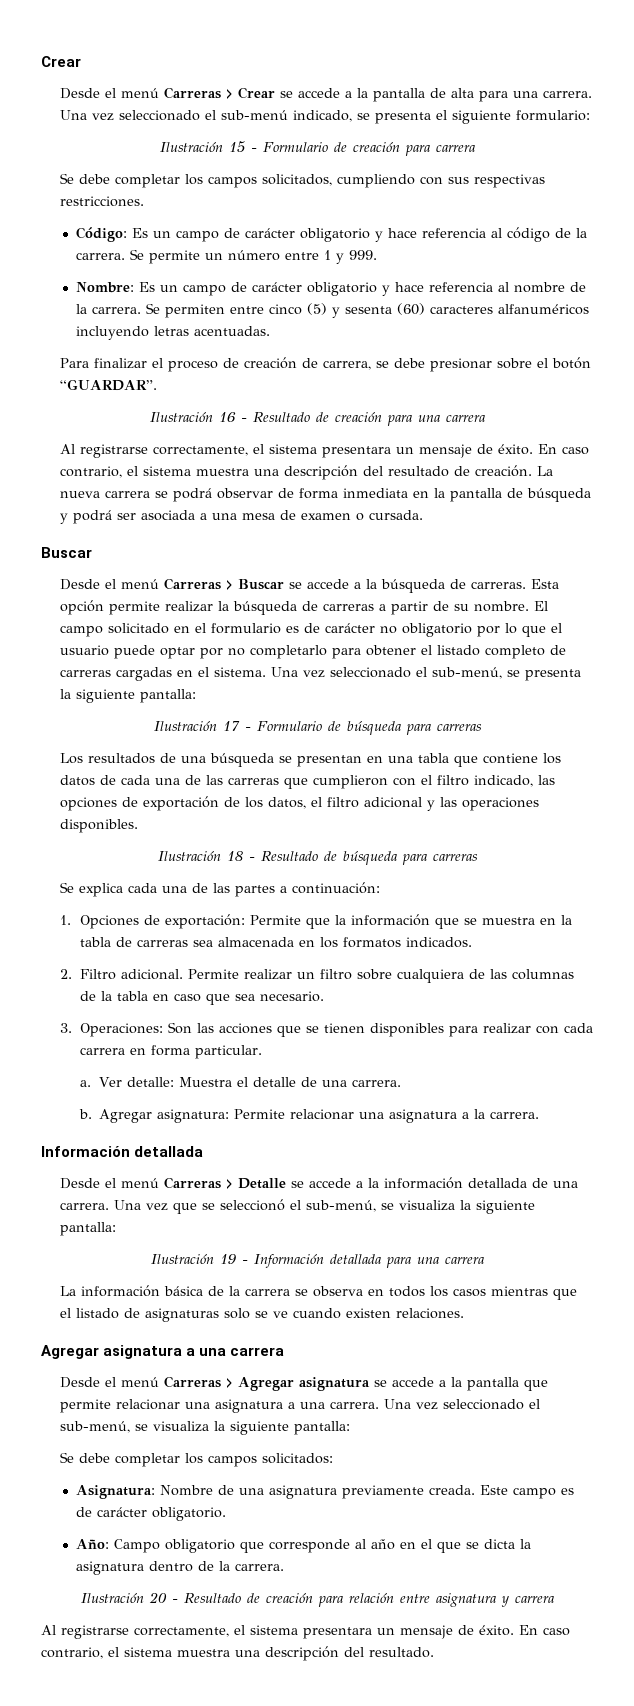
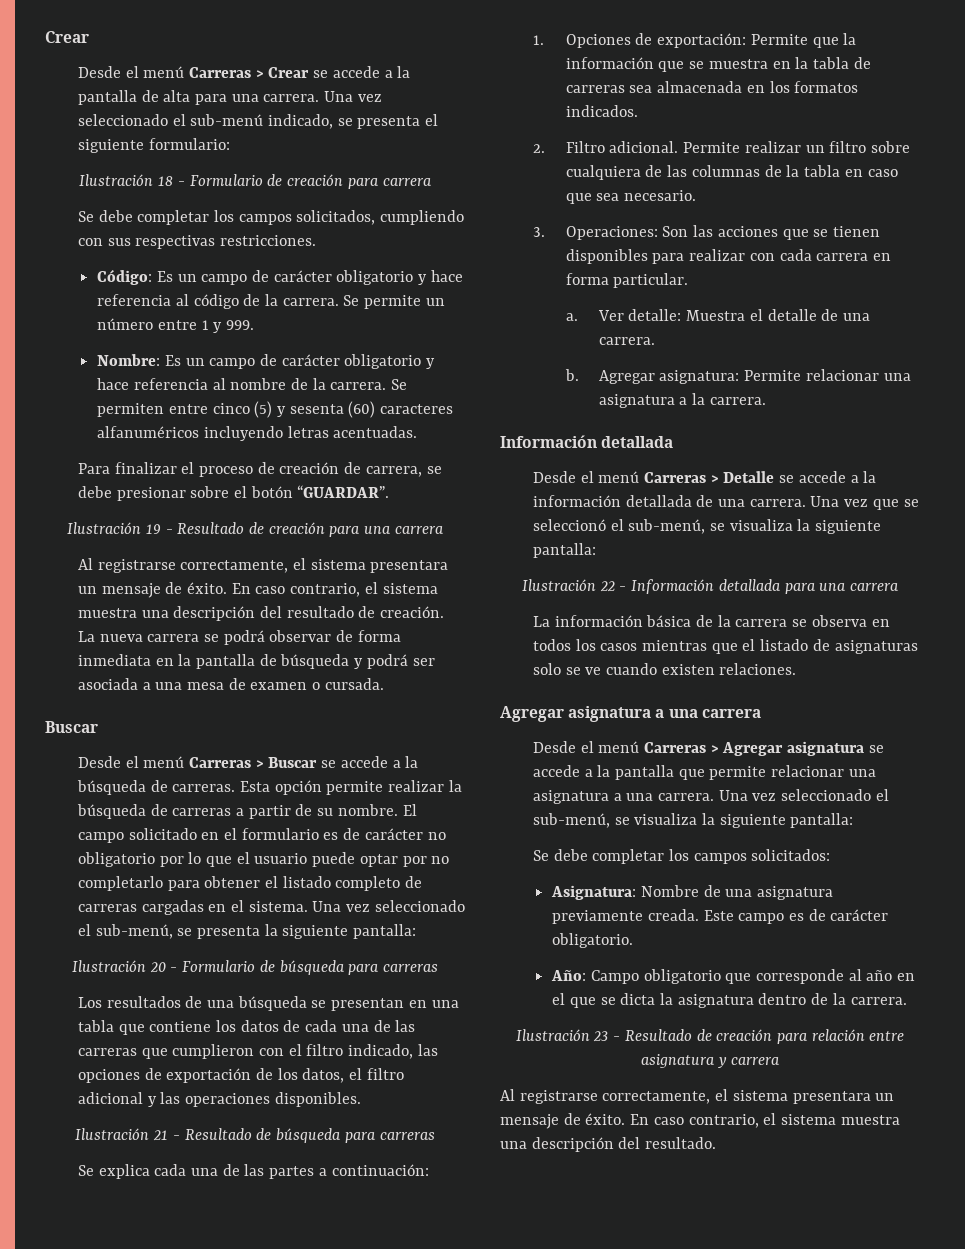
- Ilustración 15 - Formulario de creación para carrera
+ Ilustración 18 - Formulario de creación para carrera
- Ilustración 16 - Resultado de creación para una carrera
+ Ilustración 19 - Resultado de creación para una carrera
- Ilustración 17 - Formulario de búsqueda para carreras
+ Ilustración 20 - Formulario de búsqueda para carreras
- Ilustración 18 - Resultado de búsqueda para carreras
+ Ilustración 21 - Resultado de búsqueda para carreras
- Ilustración 19 - Información detallada para una carrera
+ Ilustración 22 - Información detallada para una carrera
- Ilustración 20 - Resultado de creación para relación entre asignatura y carrera
+ Ilustración 23 - Resultado de creación para relación entre asignatura y carrera

